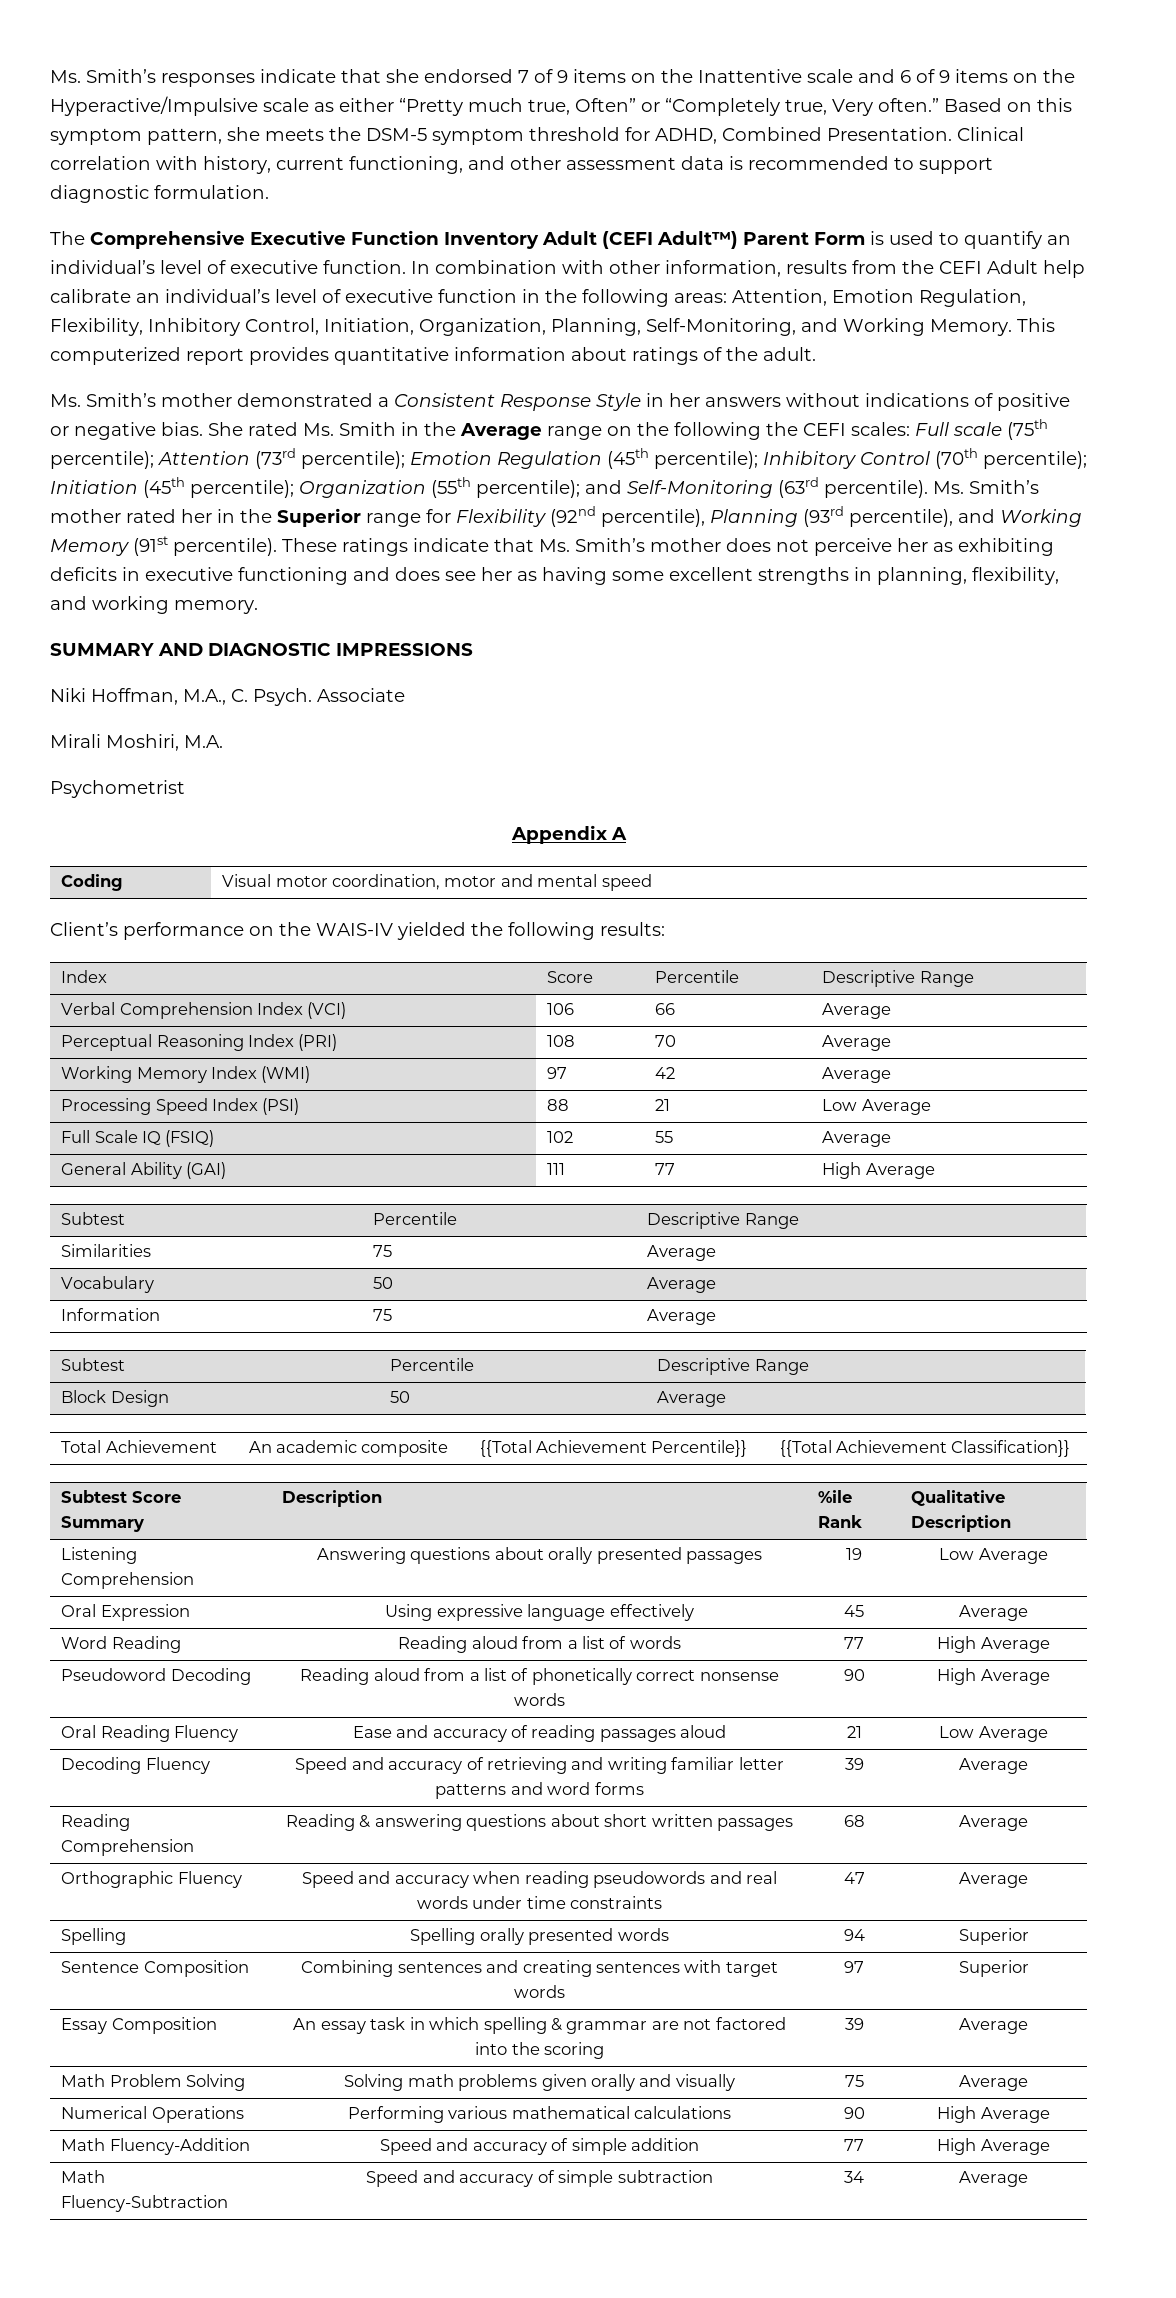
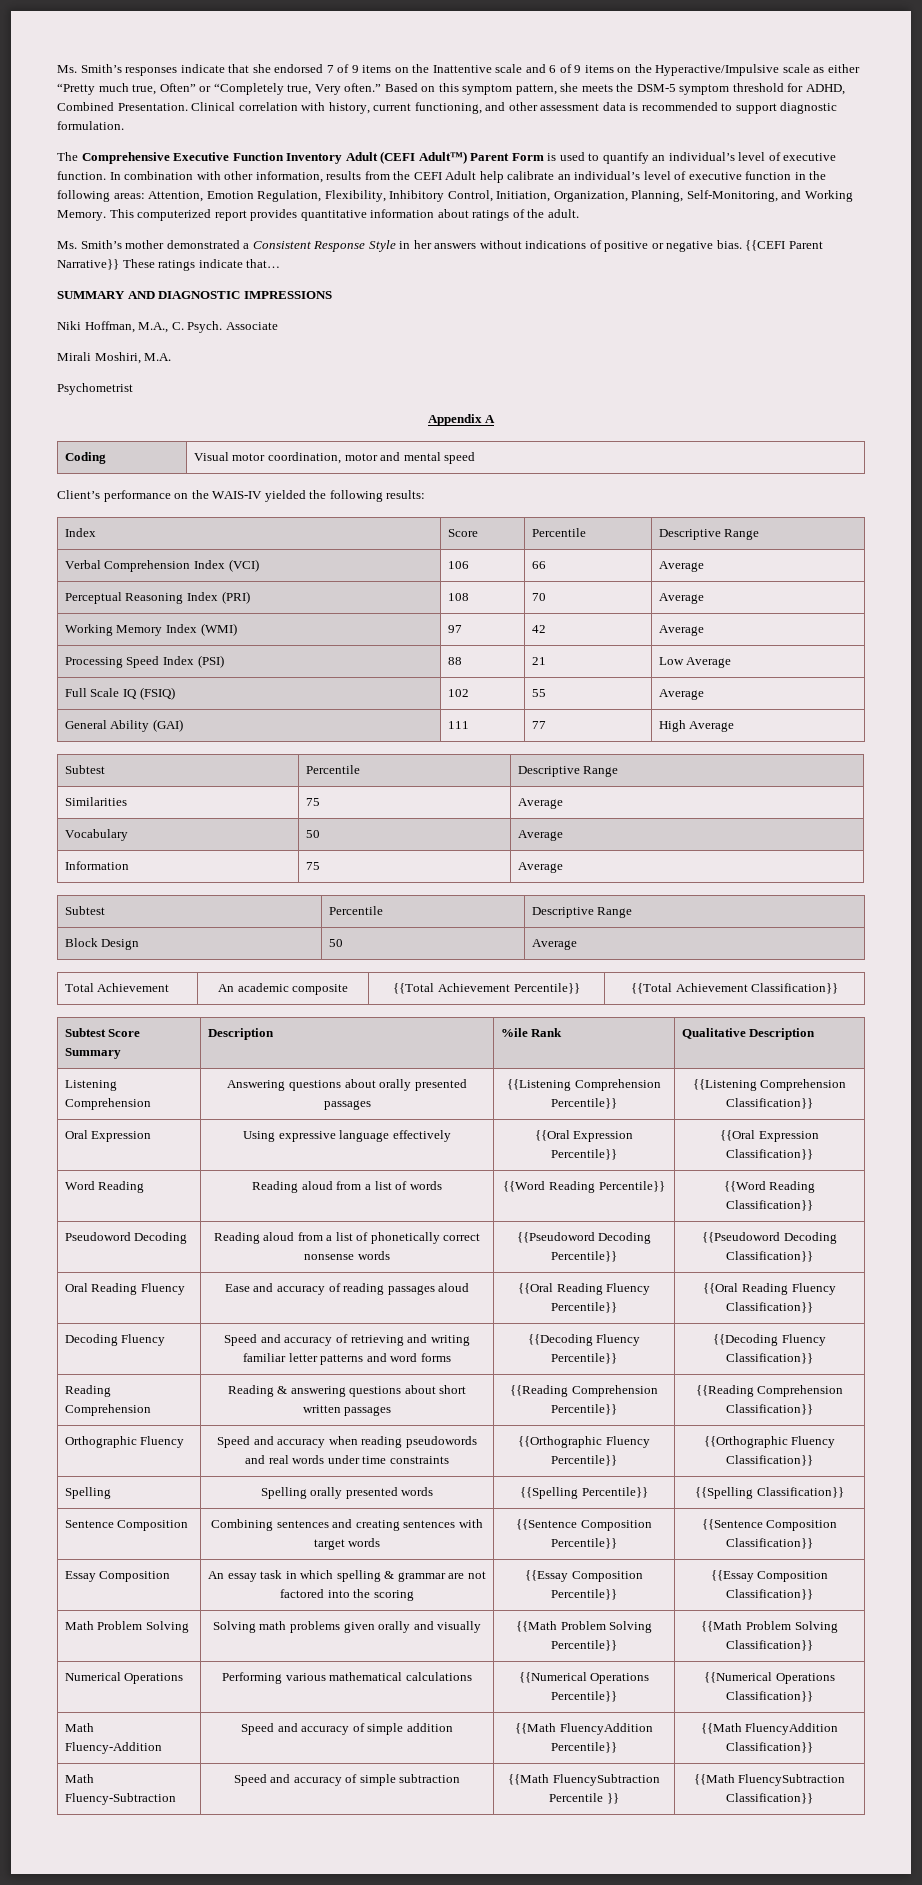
- She rated Ms. Smith in the Average range on the following the CEFI scales: Full scale (75th percentile); Attention (73rd percentile); Emotion Regulation (45th percentile); Inhibitory Control (70th percentile); Initiation (45th percentile); Organization (55th percentile); and Self-Monitoring (63rd percentile). Ms. Smith’s mother rated her in the Superior range for Flexibility (92nd percentile), Planning (93rd percentile), and Working Memory (91st percentile). These ratings indicate that Ms. Smith’s mother does not perceive her as exhibiting deficits in executive functioning and does see her as having some excellent strengths in planning, flexibility, and working memory.
+ {{CEFI Parent Narrative}} These ratings indicate that…
- Listening Comprehension | Answering questions about orally presented passages | 19 | Low Average
+ Listening Comprehension | Answering questions about orally presented passages | {{Listening Comprehension Percentile}} | {{Listening Comprehension Classification}}
- Oral Expression | Using expressive language effectively | 45 | Average
+ Oral Expression | Using expressive language effectively | {{Oral Expression Percentile}} | {{Oral Expression Classification}}
- Word Reading | Reading aloud from a list of words | 77 | High Average
+ Word Reading | Reading aloud from a list of words | {{Word Reading Percentile}} | {{Word Reading Classification}}
- Pseudoword Decoding | Reading aloud from a list of phonetically correct nonsense words | 90 | High Average
+ Pseudoword Decoding | Reading aloud from a list of phonetically correct nonsense words | {{Pseudoword Decoding Percentile}} | {{Pseudoword Decoding Classification}}
- Oral Reading Fluency | Ease and accuracy of reading passages aloud | 21 | Low Average
+ Oral Reading Fluency | Ease and accuracy of reading passages aloud | {{Oral Reading Fluency Percentile}} | {{Oral Reading Fluency Classification}}
- Decoding Fluency | Speed and accuracy of retrieving and writing familiar letter patterns and word forms | 39 | Average
+ Decoding Fluency | Speed and accuracy of retrieving and writing familiar letter patterns and word forms | {{Decoding Fluency Percentile}} | {{Decoding Fluency Classification}}
- Reading Comprehension | Reading & answering questions about short written passages | 68 | Average
+ Reading Comprehension | Reading & answering questions about short written passages | {{Reading Comprehension Percentile}} | {{Reading Comprehension Classification}}
- Orthographic Fluency | Speed and accuracy when reading pseudowords and real words under time constraints | 47 | Average
+ Orthographic Fluency | Speed and accuracy when reading pseudowords and real words under time constraints | {{Orthographic Fluency Percentile}} | {{Orthographic Fluency Classification}}
- Spelling | Spelling orally presented words | 94 | Superior
+ Spelling | Spelling orally presented words | {{Spelling Percentile}} | {{Spelling Classification}}
- Sentence Composition | Combining sentences and creating sentences with target words | 97 | Superior
+ Sentence Composition | Combining sentences and creating sentences with target words | {{Sentence Composition Percentile}} | {{Sentence Composition Classification}}
- Essay Composition | An essay task in which spelling & grammar are not factored into the scoring | 39 | Average
+ Essay Composition | An essay task in which spelling & grammar are not factored into the scoring | {{Essay Composition Percentile}} | {{Essay Composition Classification}}
- Math Problem Solving | Solving math problems given orally and visually | 75 | Average
+ Math Problem Solving | Solving math problems given orally and visually | {{Math Problem Solving Percentile}} | {{Math Problem Solving Classification}}
- Numerical Operations | Performing various mathematical calculations | 90 | High Average
+ Numerical Operations | Performing various mathematical calculations | {{Numerical Operations Percentile}} | {{Numerical Operations Classification}}
- Math Fluency-Addition | Speed and accuracy of simple addition | 77 | High Average
+ Math Fluency-Addition | Speed and accuracy of simple addition | {{Math FluencyAddition Percentile}} | {{Math FluencyAddition Classification}}
- Math Fluency-Subtraction | Speed and accuracy of simple subtraction | 34 | Average
+ Math Fluency-Subtraction | Speed and accuracy of simple subtraction | {{Math FluencySubtraction Percentile }} | {{Math FluencySubtraction Classification}}

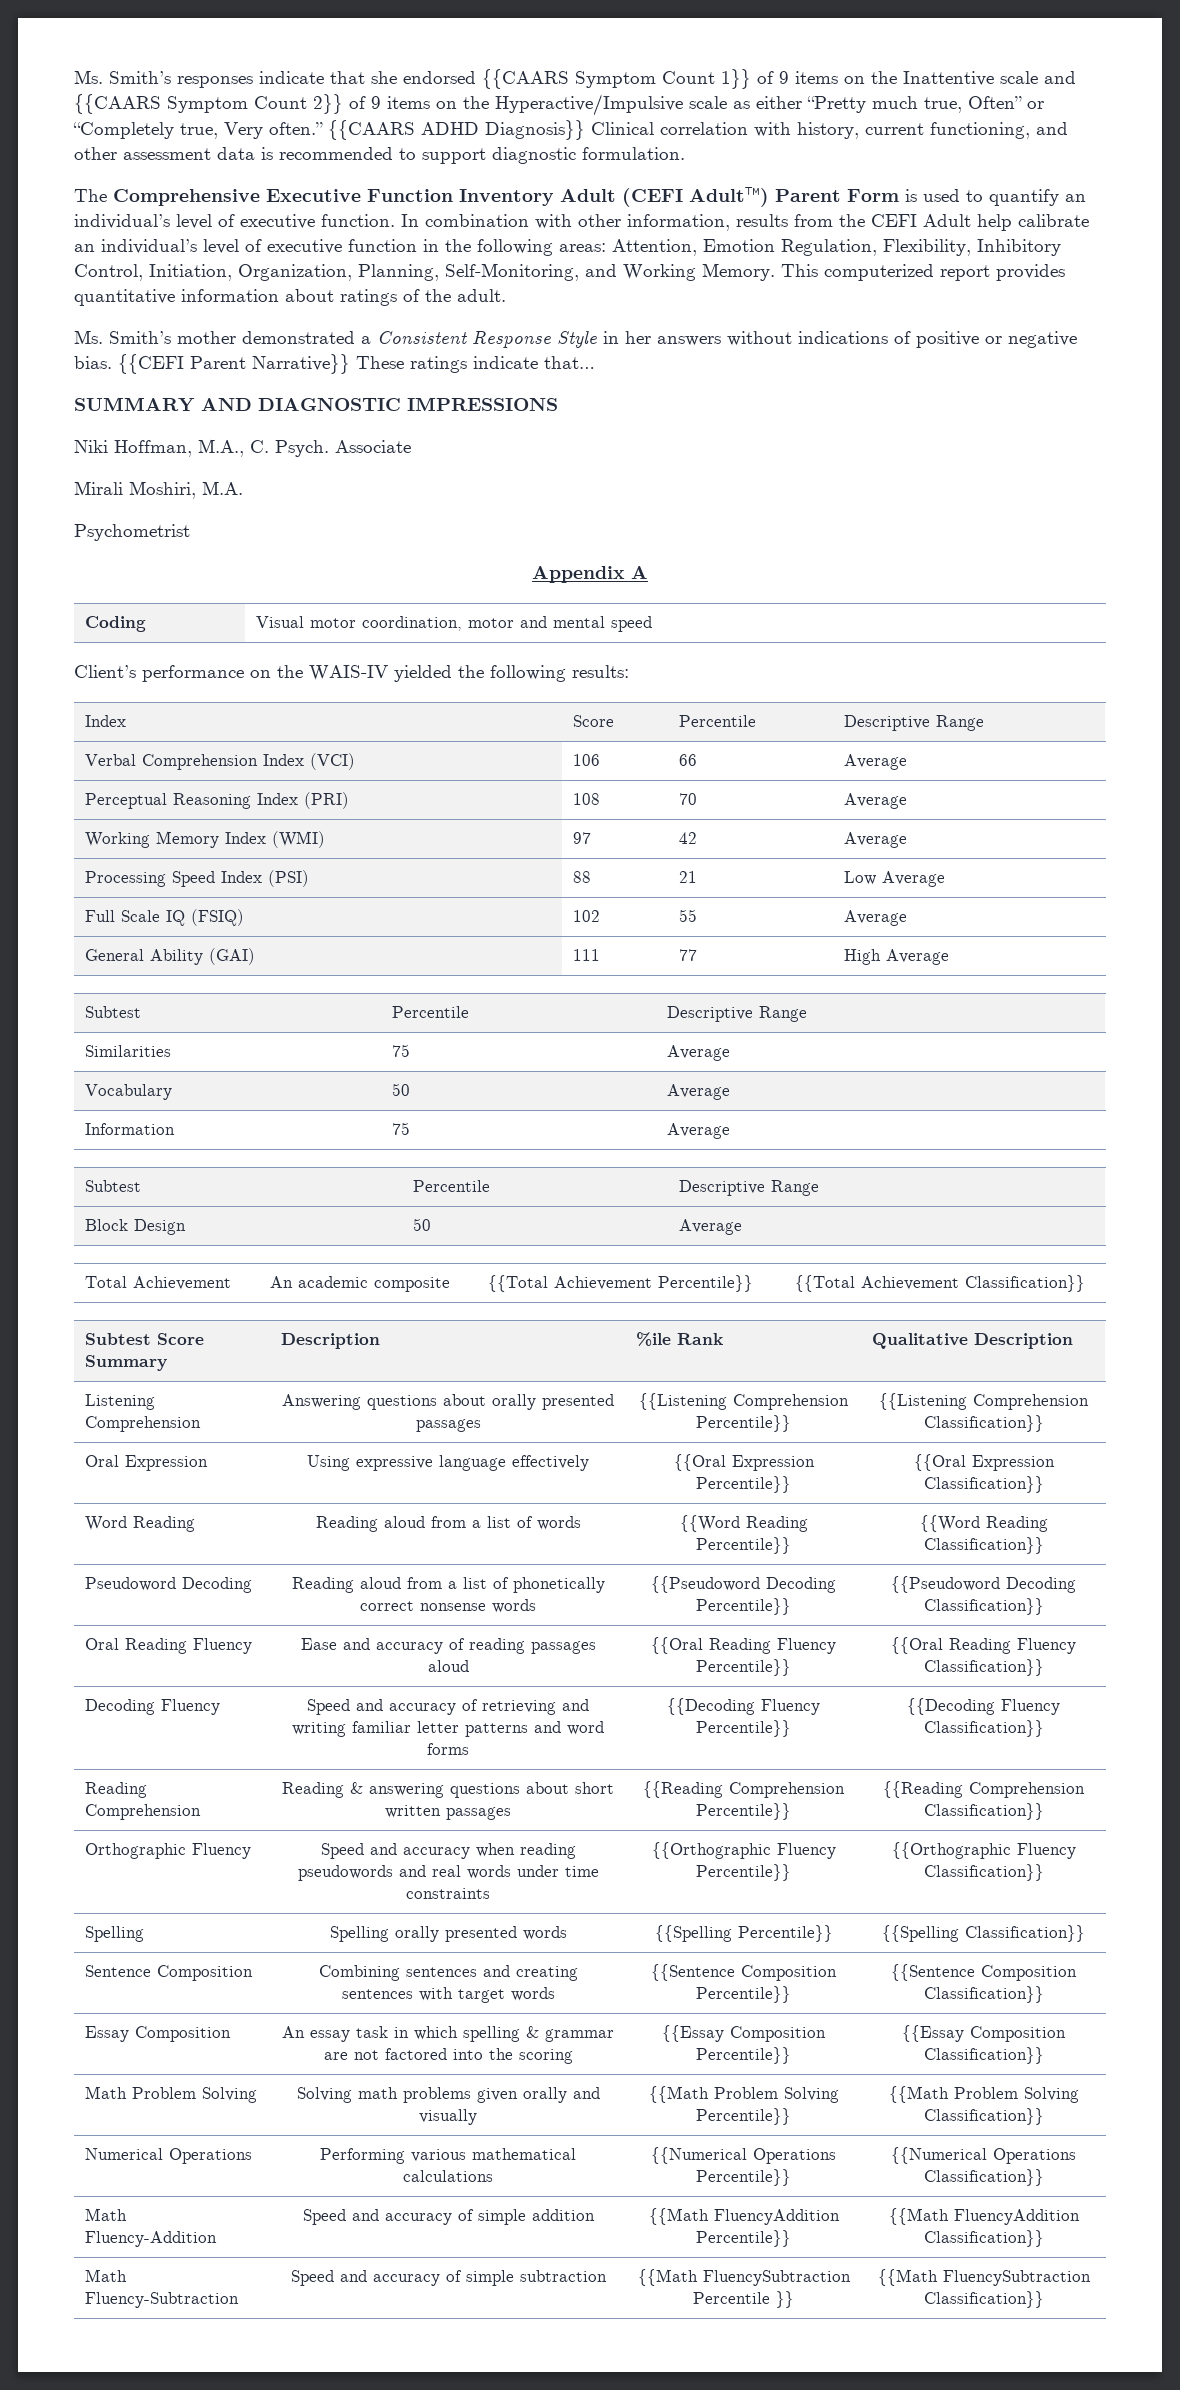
- Ms. Smith’s responses indicate that she endorsed 7 of 9 items on the Inattentive scale and 6 of 9 items on the Hyperactive/Impulsive scale as either “Pretty much true, Often” or “Completely true, Very often.”
+ Ms. Smith’s responses indicate that she endorsed {{CAARS Symptom Count 1}} of 9 items on the Inattentive scale and {{CAARS Symptom Count 2}} of 9 items on the Hyperactive/Impulsive scale as either “Pretty much true, Often” or “Completely true, Very often.”
- Based on this symptom pattern, she meets the DSM-5 symptom threshold for ADHD, Combined Presentation. Clinical correlation with history, current functioning, and other assessment data is recommended to support diagnostic formulation.
+ {{CAARS ADHD Diagnosis}} Clinical correlation with history, current functioning, and other assessment data is recommended to support diagnostic formulation.

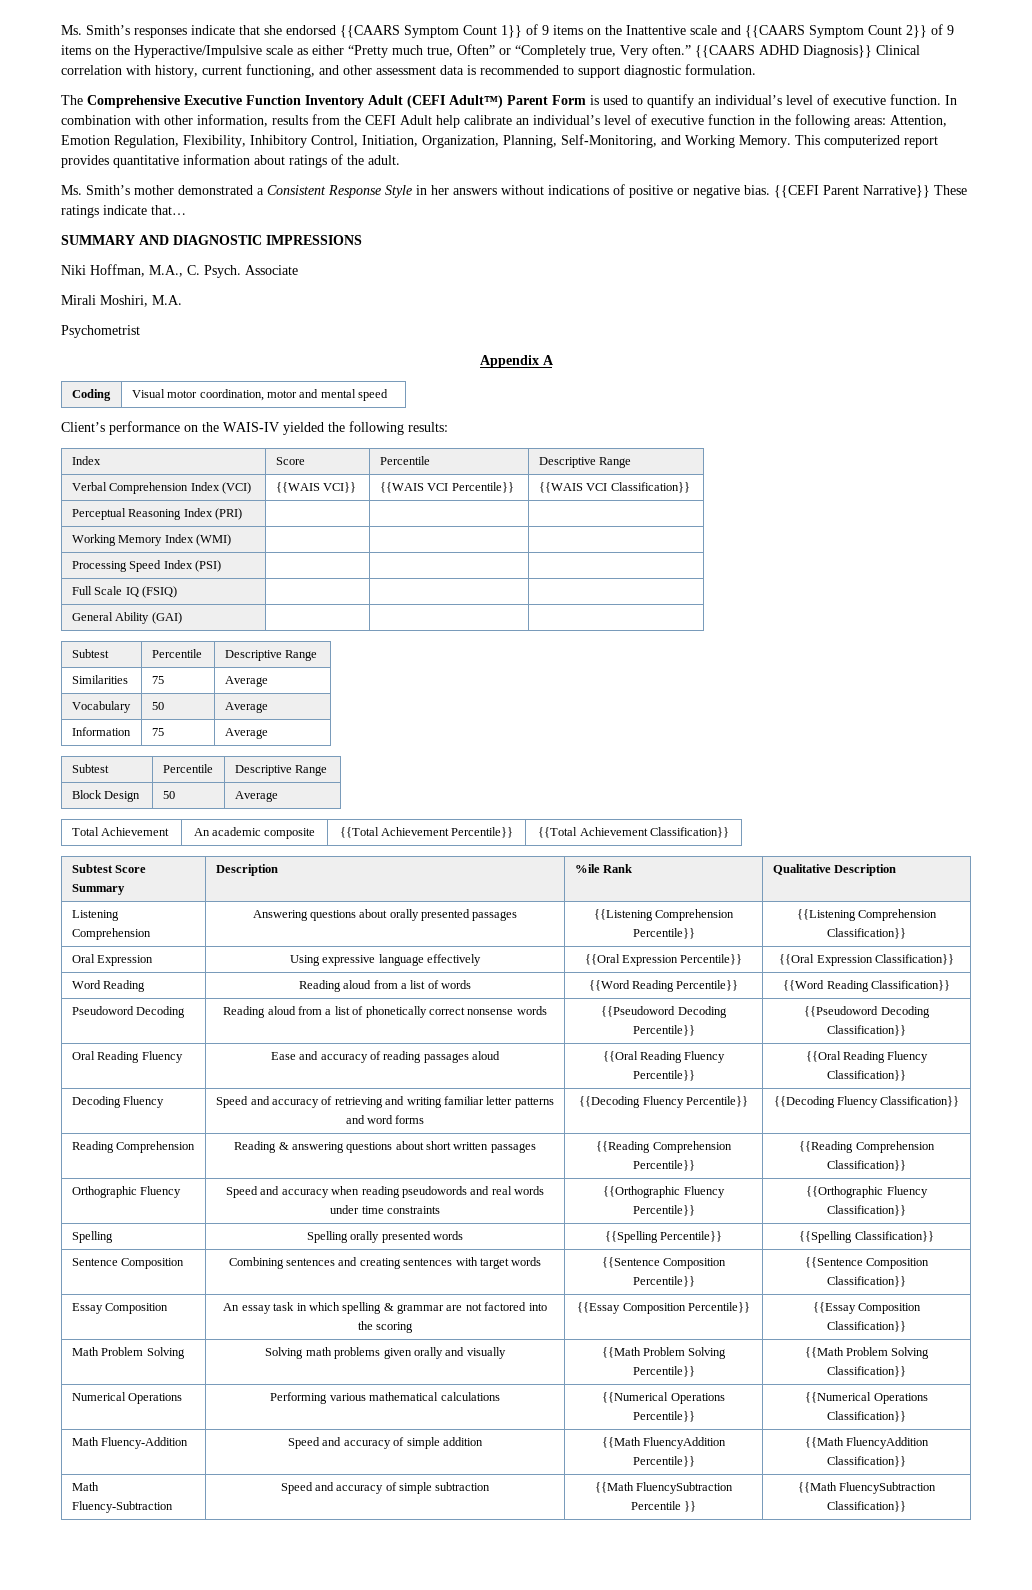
- Verbal Comprehension Index (VCI) | 106 | 66 | Average
+ Verbal Comprehension Index (VCI) | {{WAIS VCI}} | {{WAIS VCI Percentile}} | {{WAIS VCI Classification}}
- Perceptual Reasoning Index (PRI) | 108 | 70 | Average
+ Perceptual Reasoning Index (PRI) | | |
- Working Memory Index (WMI) | 97 | 42 | Average
+ Working Memory Index (WMI) | | |
- Processing Speed Index (PSI) | 88 | 21 | Low Average
+ Processing Speed Index (PSI) | | |
- Full Scale IQ (FSIQ) | 102 | 55 | Average
+ Full Scale IQ (FSIQ) | | |
- General Ability (GAI) | 111 | 77 | High Average
+ General Ability (GAI) | | |

